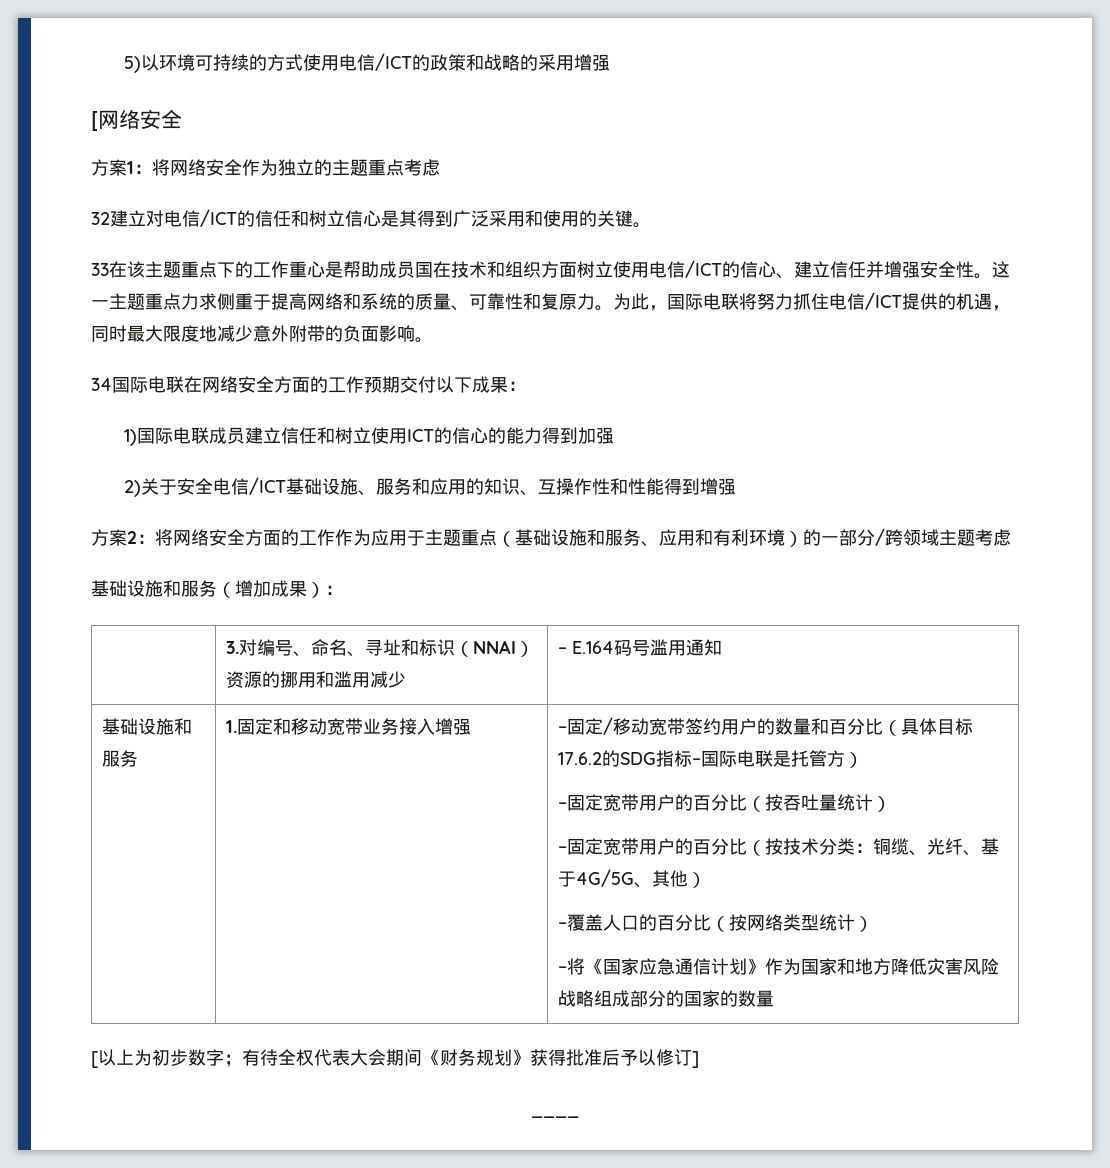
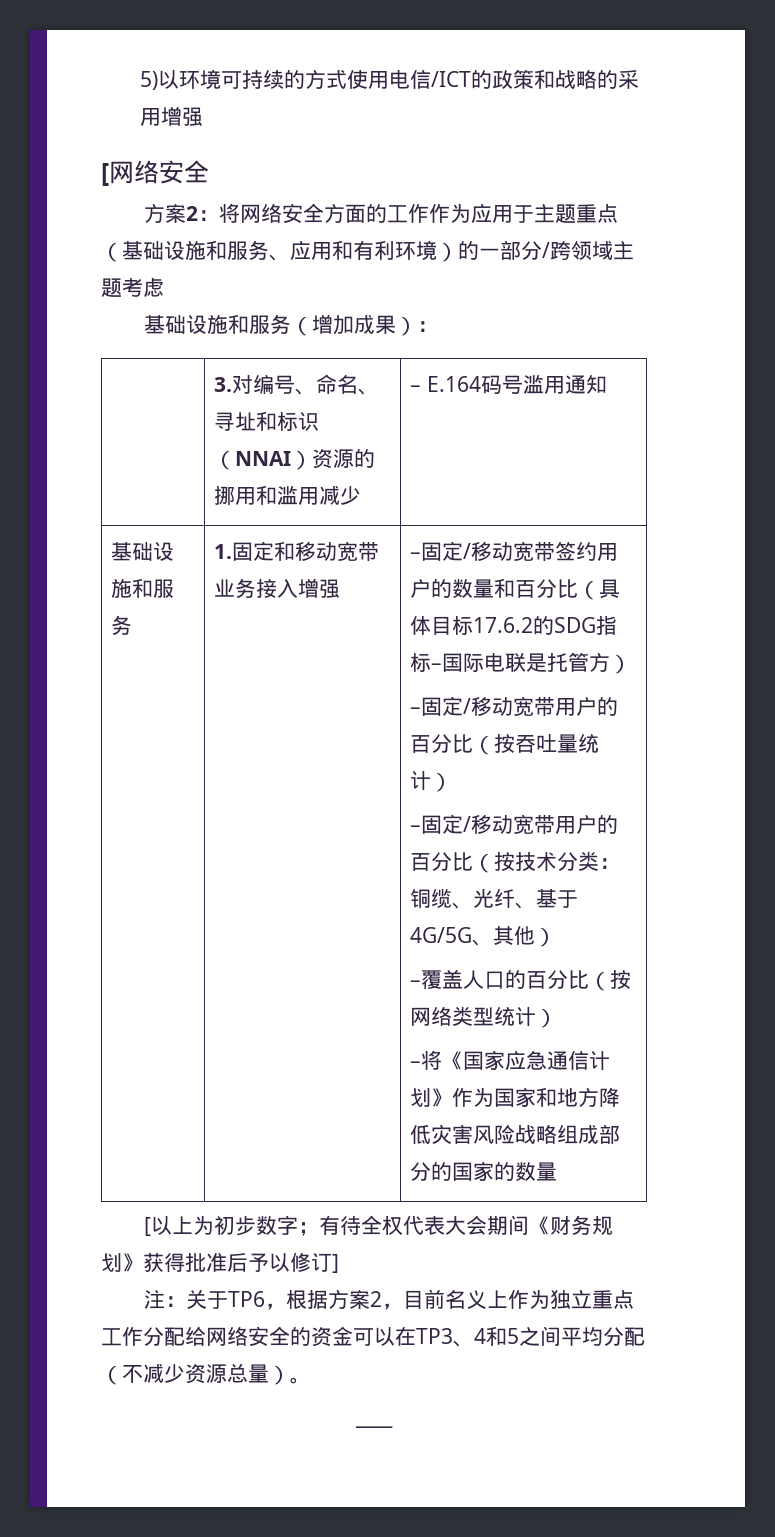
- 方案1：将网络安全作为独立的主题重点考虑
- 32建立对电信/ICT的信任和树立信心是其得到广泛采用和使用的关键。
- 33在该主题重点下的工作重心是帮助成员国在技术和组织方面树立使用电信/ICT的信心、建立信任并增强安全性。这一主题重点力求侧重于提高网络和系统的质量、可靠性和复原力。为此，国际电联将努力抓住电信/ICT提供的机遇，同时最大限度地减少意外附带的负面影响。
- 34国际电联在网络安全方面的工作预期交付以下成果：
- 1)国际电联成员建立信任和树立使用ICT的信心的能力得到加强
- 2)关于安全电信/ICT基础设施、服务和应用的知识、互操作性和性能得到增强
- –固定宽带用户的百分比（按吞吐量统计）
+ –固定/移动宽带用户的百分比（按吞吐量统计）
- –固定宽带用户的百分比（按技术分类：铜缆、光纤、基于4G/5G、其他）
+ –固定/移动宽带用户的百分比（按技术分类：铜缆、光纤、基于4G/5G、其他）
+ 注：关于TP6，根据方案2，目前名义上作为独立重点工作分配给网络安全的资金可以在TP3、4和5之间平均分配（不减少资源总量）。

